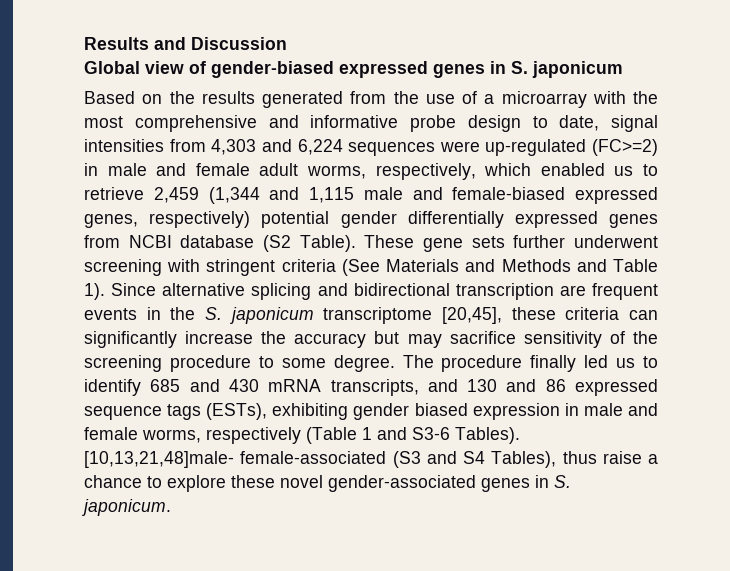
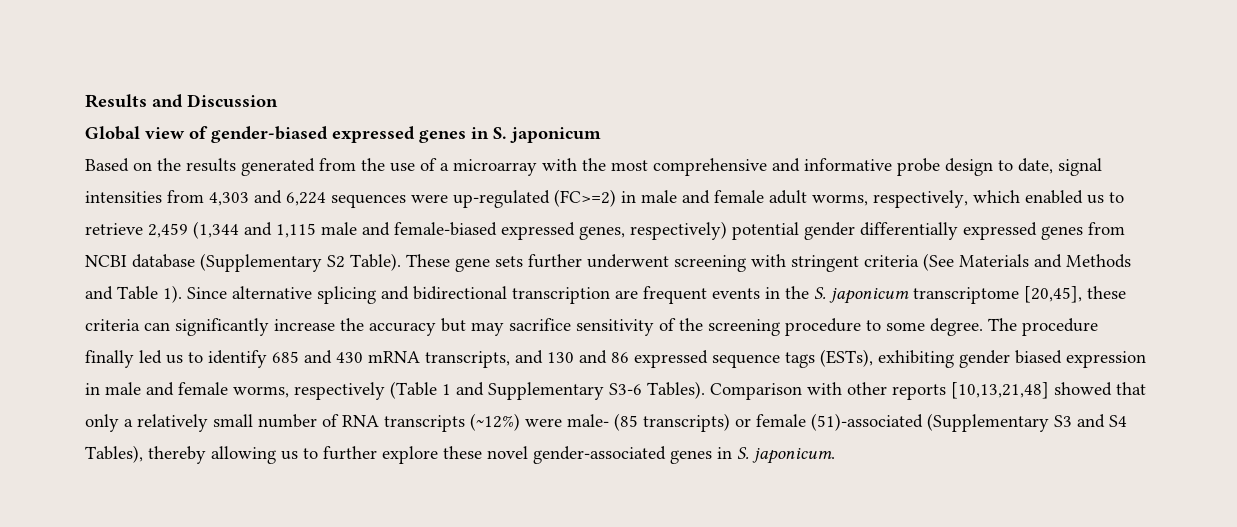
- Based on the results generated from the use of a microarray with the most comprehensive and informative probe design to date, signal intensities from 4,303 and 6,224 sequences were up-regulated (FC>=2) in male and female adult worms, respectively, which enabled us to retrieve 2,459 (1,344 and 1,115 male and female-biased expressed genes, respectively) potential gender differentially expressed genes from NCBI database (S2 Table).
+ Based on the results generated from the use of a microarray with the most comprehensive and informative probe design to date, signal intensities from 4,303 and 6,224 sequences were up-regulated (FC>=2) in male and female adult worms, respectively, which enabled us to retrieve 2,459 (1,344 and 1,115 male and female-biased expressed genes, respectively) potential gender differentially expressed genes from NCBI database (Supplementary S2 Table).
- The procedure finally led us to identify 685 and 430 mRNA transcripts, and 130 and 86 expressed sequence tags (ESTs), exhibiting gender biased expression in male and female worms, respectively (Table 1 and S3-6 Tables).
+ The procedure finally led us to identify 685 and 430 mRNA transcripts, and 130 and 86 expressed sequence tags (ESTs), exhibiting gender biased expression in male and female worms, respectively (Table 1 and Supplementary S3-6 Tables).
- [10,13,21,48]male- female-associated (S3 and S4 Tables), thus raise a chance to explore these novel gender-associated genes in S. japonicum.
+ Comparison with other reports [10,13,21,48] showed that only a relatively small number of RNA transcripts (~12%) were male- (85 transcripts) or female (51)-associated (Supplementary S3 and S4 Tables), thereby allowing us to further explore these novel gender-associated genes in S. japonicum.

